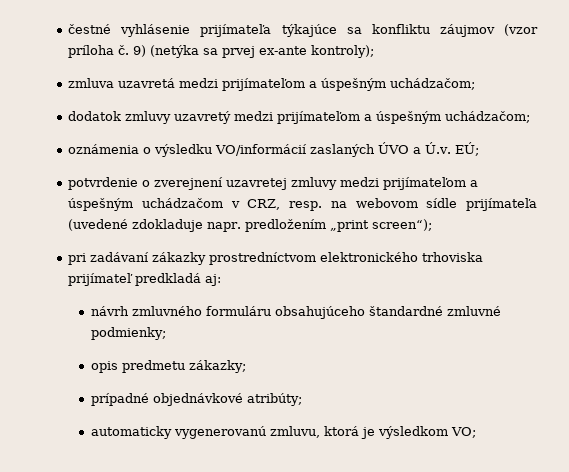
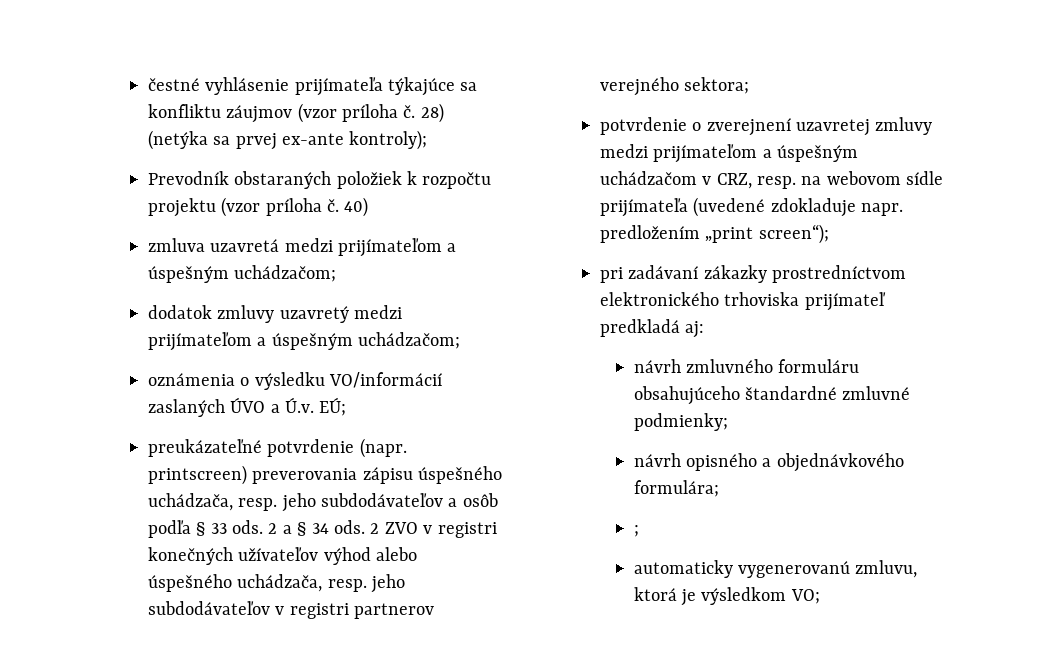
- 9) (netýka sa prvej ex-ante kontroly);
+ 28) (netýka sa prvej ex-ante kontroly);
+ Prevodník obstaraných položiek k rozpočtu projektu (vzor príloha č. 40)
+ preukázateľné potvrdenie (napr. printscreen) preverovania zápisu úspešného uchádzača, resp. jeho subdodávateľov a osôb podľa § 33 ods. 2 a § 34 ods. 2 ZVO v registri konečných užívateľov výhod alebo úspešného uchádzača, resp. jeho subdodávateľov v registri partnerov verejného sektora;
- opis predmetu zákazky;
- prípadné objednávkové atribúty;
+ návrh opisného a objednávkového formulára;
+ ;

